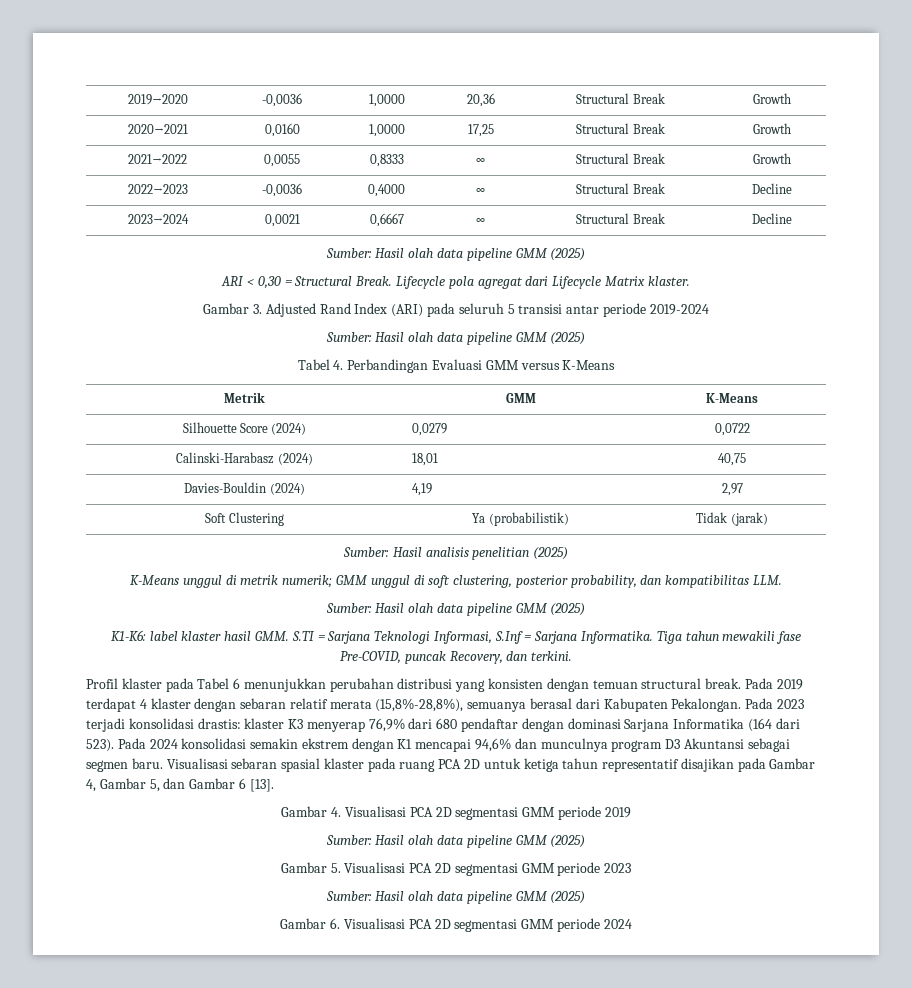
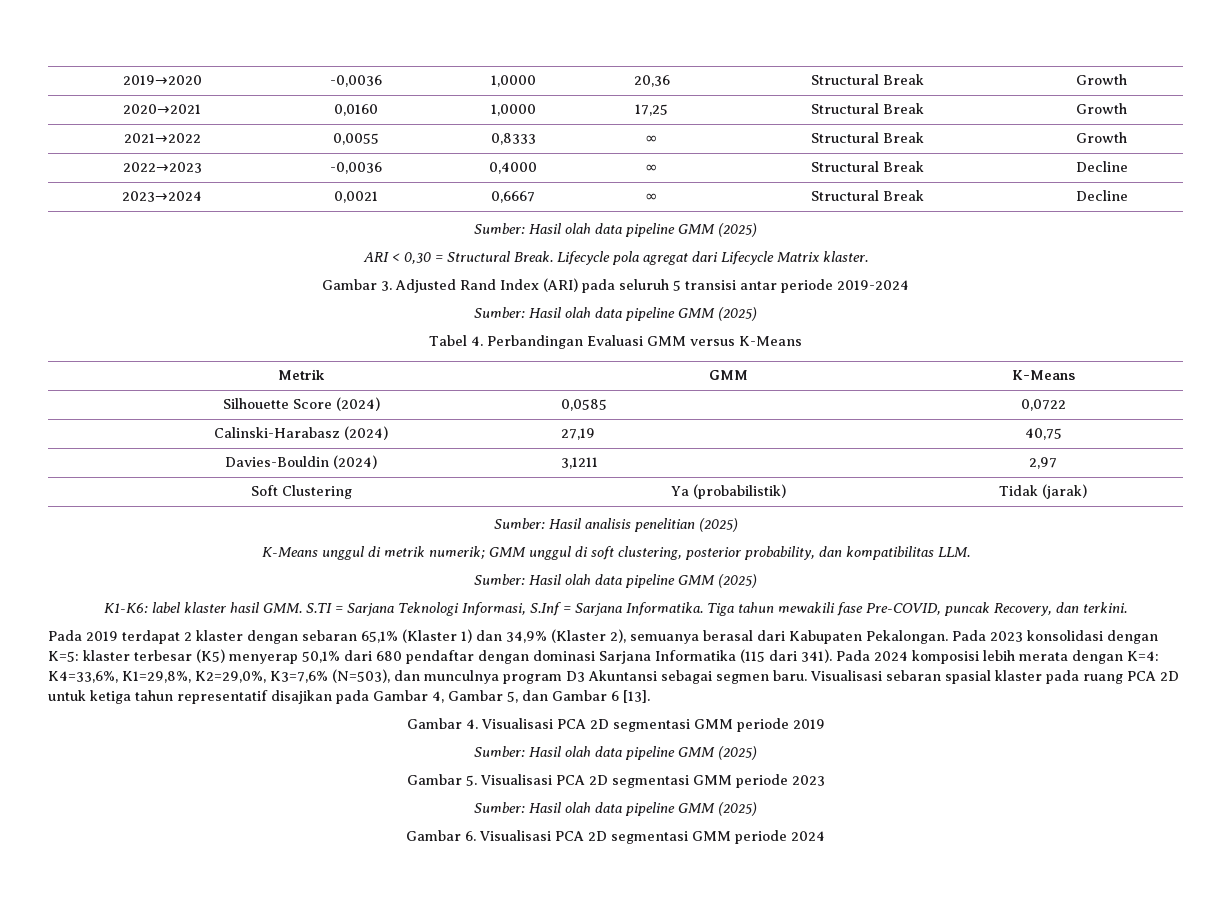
- Silhouette Score (2024) | 0,0279 | 0,0722
+ Silhouette Score (2024) | 0,0585 | 0,0722
- Calinski-Harabasz (2024) | 18,01 | 40,75
+ Calinski-Harabasz (2024) | 27,19 | 40,75
- Davies-Bouldin (2024) | 4,19 | 2,97
+ Davies-Bouldin (2024) | 3,1211 | 2,97
- Profil klaster pada Tabel 6 menunjukkan perubahan distribusi yang konsisten dengan temuan structural break. Pada 2019 terdapat 4 klaster dengan sebaran relatif merata (15,8%-28,8%), semuanya berasal dari Kabupaten Pekalongan.
+ Pada 2019 terdapat 2 klaster dengan sebaran 65,1% (Klaster 1) dan 34,9% (Klaster 2), semuanya berasal dari Kabupaten Pekalongan.
- Pada 2023 terjadi konsolidasi drastis: klaster K3 menyerap 76,9% dari 680 pendaftar dengan dominasi Sarjana Informatika (164 dari 523). Pada 2024 konsolidasi semakin ekstrem dengan K1 mencapai 94,6% dan munculnya program D3 Akuntansi sebagai segmen baru.
+ Pada 2023 konsolidasi dengan K=5: klaster terbesar (K5) menyerap 50,1% dari 680 pendaftar dengan dominasi Sarjana Informatika (115 dari 341). Pada 2024 komposisi lebih merata dengan K=4: K4=33,6%, K1=29,8%, K2=29,0%, K3=7,6% (N=503), dan munculnya program D3 Akuntansi sebagai segmen baru.

